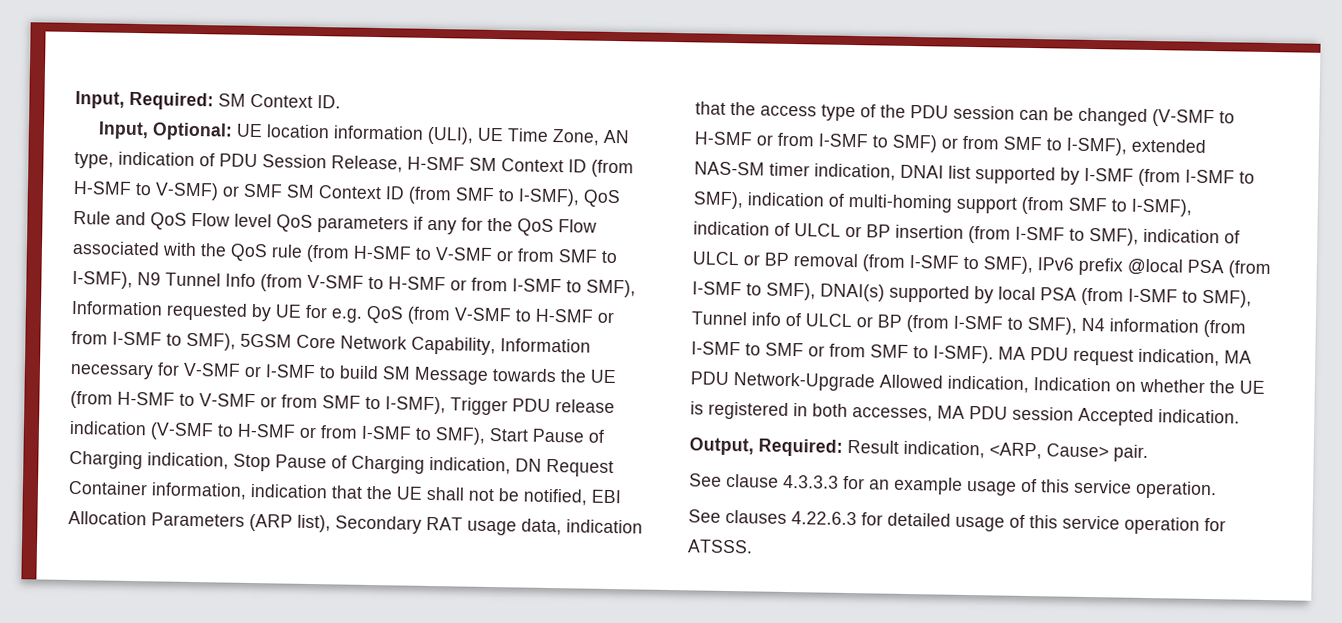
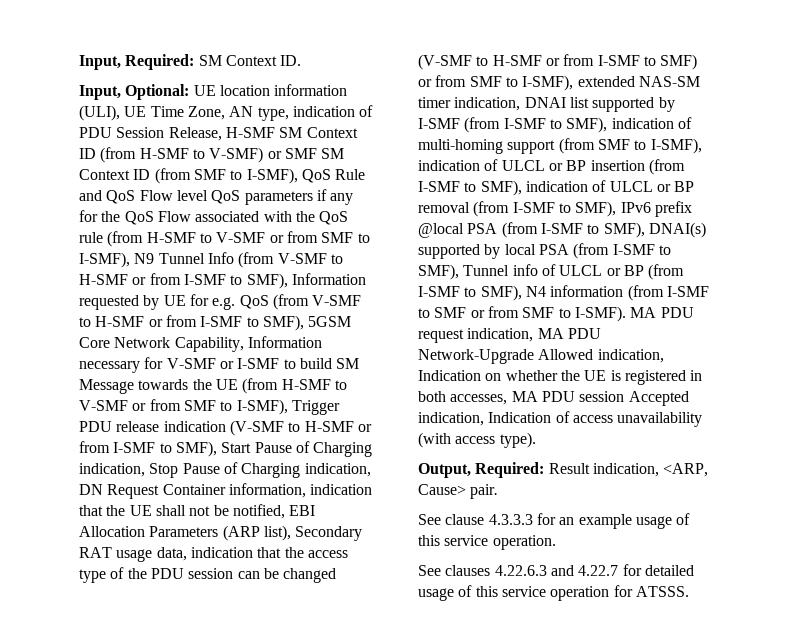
- MA PDU request indication, MA PDU Network-Upgrade Allowed indication, Indication on whether the UE is registered in both accesses, MA PDU session Accepted indication.
+ MA PDU request indication, MA PDU Network-Upgrade Allowed indication, Indication on whether the UE is registered in both accesses, MA PDU session Accepted indication, Indication of access unavailability (with access type).
- See clauses 4.22.6.3 for detailed usage of this service operation for ATSSS.
+ See clauses 4.22.6.3 and 4.22.7 for detailed usage of this service operation for ATSSS.

